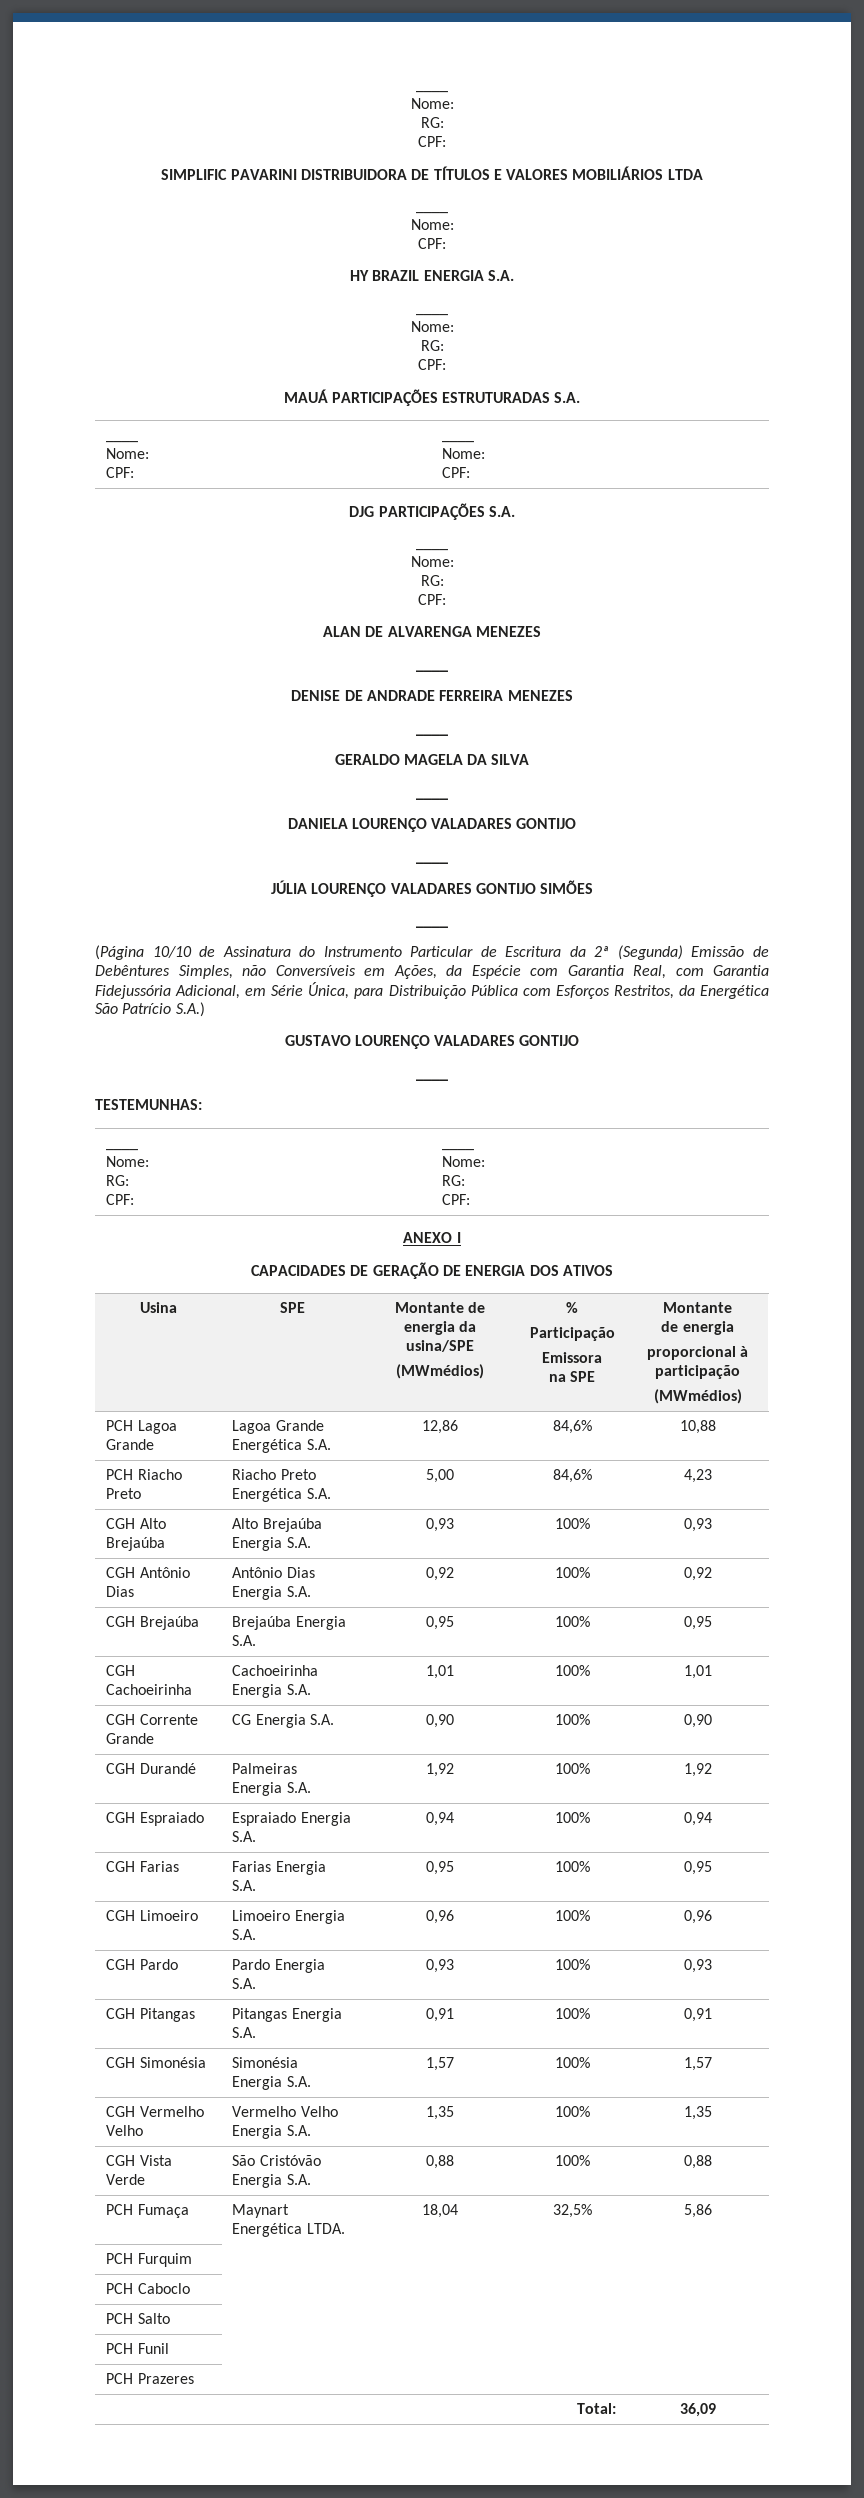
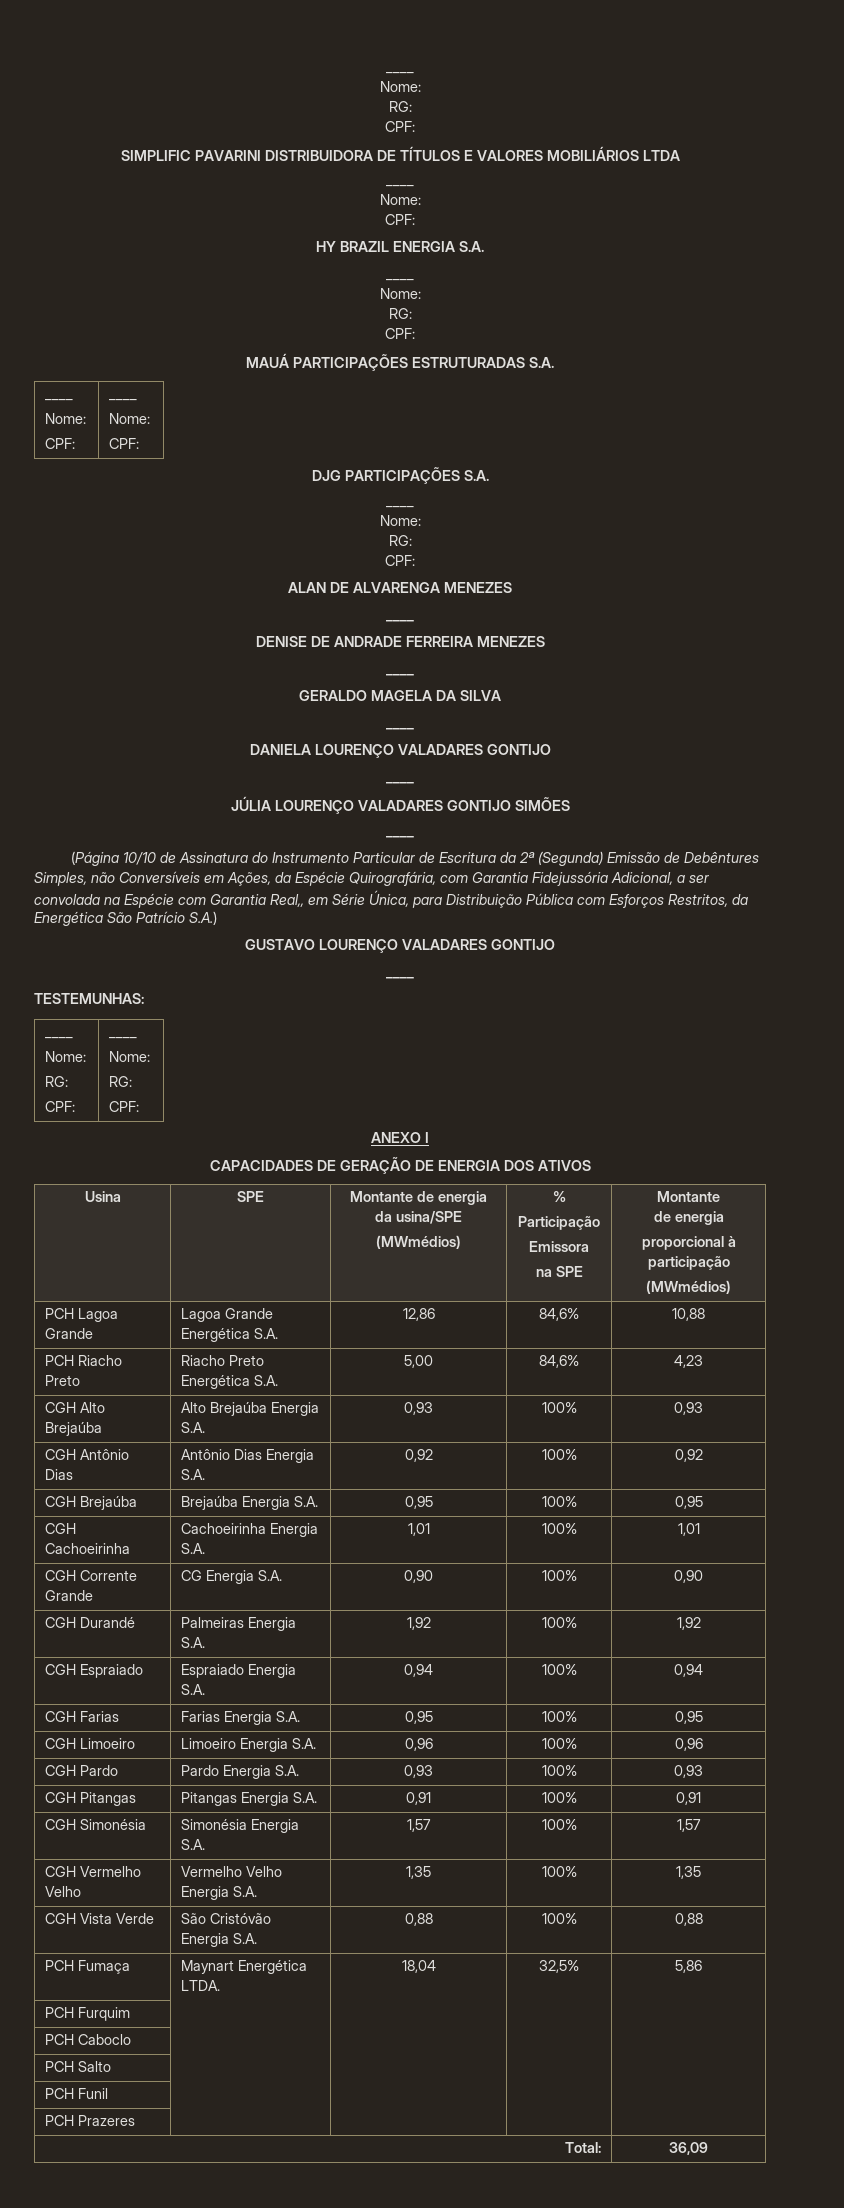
- (Página 10/10 de Assinatura do Instrumento Particular de Escritura da 2ª (Segunda) Emissão de Debêntures Simples, não Conversíveis em Ações, da Espécie com Garantia Real, com Garantia Fidejussória Adicional, em Série Única, para Distribuição Pública com Esforços Restritos, da Energética São Patrício S.A.)
+ (Página 10/10 de Assinatura do Instrumento Particular de Escritura da 2ª (Segunda) Emissão de Debêntures Simples, não Conversíveis em Ações, da Espécie Quirografária, com Garantia Fidejussória Adicional, a ser convolada na Espécie com Garantia Real,, em Série Única, para Distribuição Pública com Esforços Restritos, da Energética São Patrício S.A.)

